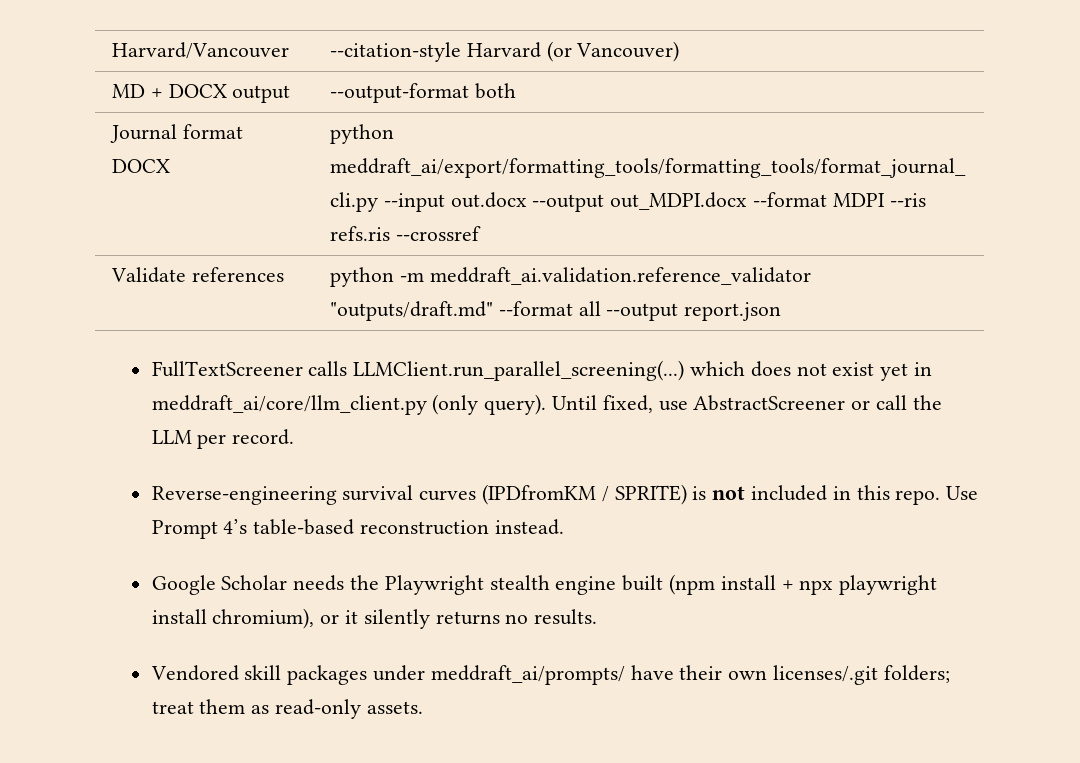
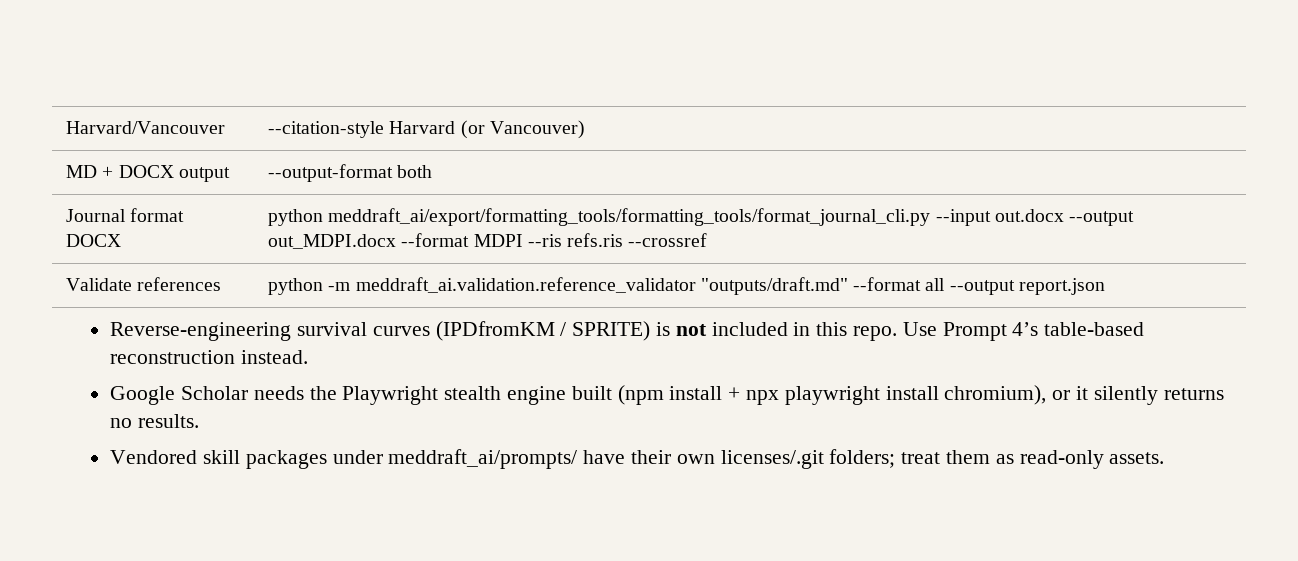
- FullTextScreener calls LLMClient.run_parallel_screening(...) which does not exist yet in meddraft_ai/core/llm_client.py (only query). Until fixed, use AbstractScreener or call the LLM per record.

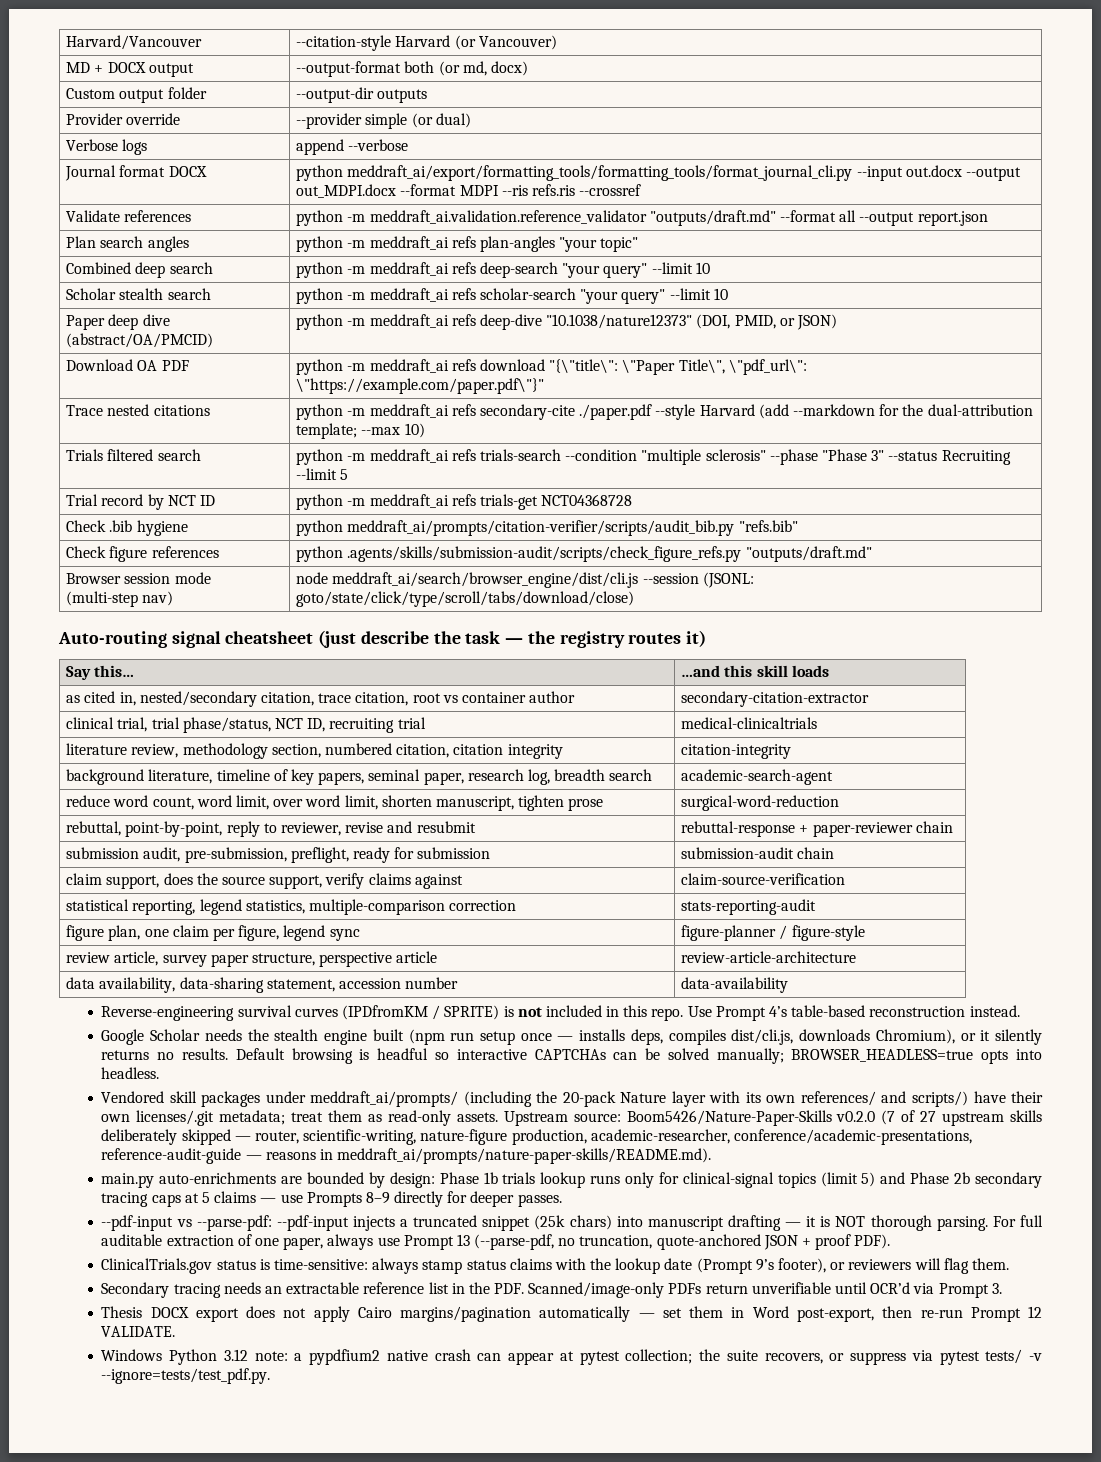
- MD + DOCX output | --output-format both
+ MD + DOCX output | --output-format both (or md, docx)
+ Custom output folder | --output-dir outputs
+ Provider override | --provider simple (or dual)
+ Verbose logs | append --verbose
+ Plan search angles | python -m meddraft_ai refs plan-angles "your topic"
+ Combined deep search | python -m meddraft_ai refs deep-search "your query" --limit 10
+ Scholar stealth search | python -m meddraft_ai refs scholar-search "your query" --limit 10
+ Paper deep dive (abstract/OA/PMCID) | python -m meddraft_ai refs deep-dive "10.1038/nature12373" (DOI, PMID, or JSON)
+ Download OA PDF | python -m meddraft_ai refs download "{\"title\": \"Paper Title\", \"pdf_url\": \"https://example.com/paper.pdf\"}"
+ Trace nested citations | python -m meddraft_ai refs secondary-cite ./paper.pdf --style Harvard (add --markdown for the dual-attribution template; --max 10)
+ Trials filtered search | python -m meddraft_ai refs trials-search --condition "multiple sclerosis" --phase "Phase 3" --status Recruiting --limit 5
+ Trial record by NCT ID | python -m meddraft_ai refs trials-get NCT04368728
+ Check .bib hygiene | python meddraft_ai/prompts/citation-verifier/scripts/audit_bib.py "refs.bib"
+ Check figure references | python .agents/skills/submission-audit/scripts/check_figure_refs.py "outputs/draft.md"
+ Browser session mode (multi-step nav) | node meddraft_ai/search/browser_engine/dist/cli.js --session (JSONL: goto/state/click/type/scroll/tabs/download/close)
+ Auto-routing signal cheatsheet (just describe the task — the registry routes it)
+ Say this… | …and this skill loads
+ as cited in, nested/secondary citation, trace citation, root vs container author | secondary-citation-extractor
+ clinical trial, trial phase/status, NCT ID, recruiting trial | medical-clinicaltrials
+ literature review, methodology section, numbered citation, citation integrity | citation-integrity
+ background literature, timeline of key papers, seminal paper, research log, breadth search | academic-search-agent
+ reduce word count, word limit, over word limit, shorten manuscript, tighten prose | surgical-word-reduction
+ rebuttal, point-by-point, reply to reviewer, revise and resubmit | rebuttal-response + paper-reviewer chain
+ submission audit, pre-submission, preflight, ready for submission | submission-audit chain
+ claim support, does the source support, verify claims against | claim-source-verification
+ statistical reporting, legend statistics, multiple-comparison correction | stats-reporting-audit
+ figure plan, one claim per figure, legend sync | figure-planner / figure-style
+ review article, survey paper structure, perspective article | review-article-architecture
+ data availability, data-sharing statement, accession number | data-availability
- Google Scholar needs the Playwright stealth engine built (npm install + npx playwright install chromium), or it silently returns no results.
+ Google Scholar needs the stealth engine built (npm run setup once — installs deps, compiles dist/cli.js, downloads Chromium), or it silently returns no results. Default browsing is headful so interactive CAPTCHAs can be solved manually; BROWSER_HEADLESS=true opts into headless.
- Vendored skill packages under meddraft_ai/prompts/ have their own licenses/.git folders; treat them as read-only assets.
+ Vendored skill packages under meddraft_ai/prompts/ (including the 20-pack Nature layer with its own references/ and scripts/) have their own licenses/.git metadata; treat them as read-only assets.
+ Upstream source: Boom5426/Nature-Paper-Skills v0.2.0 (7 of 27 upstream skills deliberately skipped — router, scientific-writing, nature-figure production, academic-researcher, conference/academic-presentations, reference-audit-guide — reasons in meddraft_ai/prompts/nature-paper-skills/README.md).
+ main.py auto-enrichments are bounded by design: Phase 1b trials lookup runs only for clinical-signal topics (limit 5) and Phase 2b secondary tracing caps at 5 claims — use Prompts 8–9 directly for deeper passes.
+ --pdf-input vs --parse-pdf: --pdf-input injects a truncated snippet (25k chars) into manuscript drafting — it is NOT thorough parsing. For full auditable extraction of one paper, always use Prompt 13 (--parse-pdf, no truncation, quote-anchored JSON + proof PDF).
+ ClinicalTrials.gov status is time-sensitive: always stamp status claims with the lookup date (Prompt 9’s footer), or reviewers will flag them.
+ Secondary tracing needs an extractable reference list in the PDF. Scanned/image-only PDFs return unverifiable until OCR’d via Prompt 3.
+ Thesis DOCX export does not apply Cairo margins/pagination automatically — set them in Word post-export, then re-run Prompt 12 VALIDATE.
+ Windows Python 3.12 note: a pypdfium2 native crash can appear at pytest collection; the suite recovers, or suppress via pytest tests/ -v --ignore=tests/test_pdf.py.

